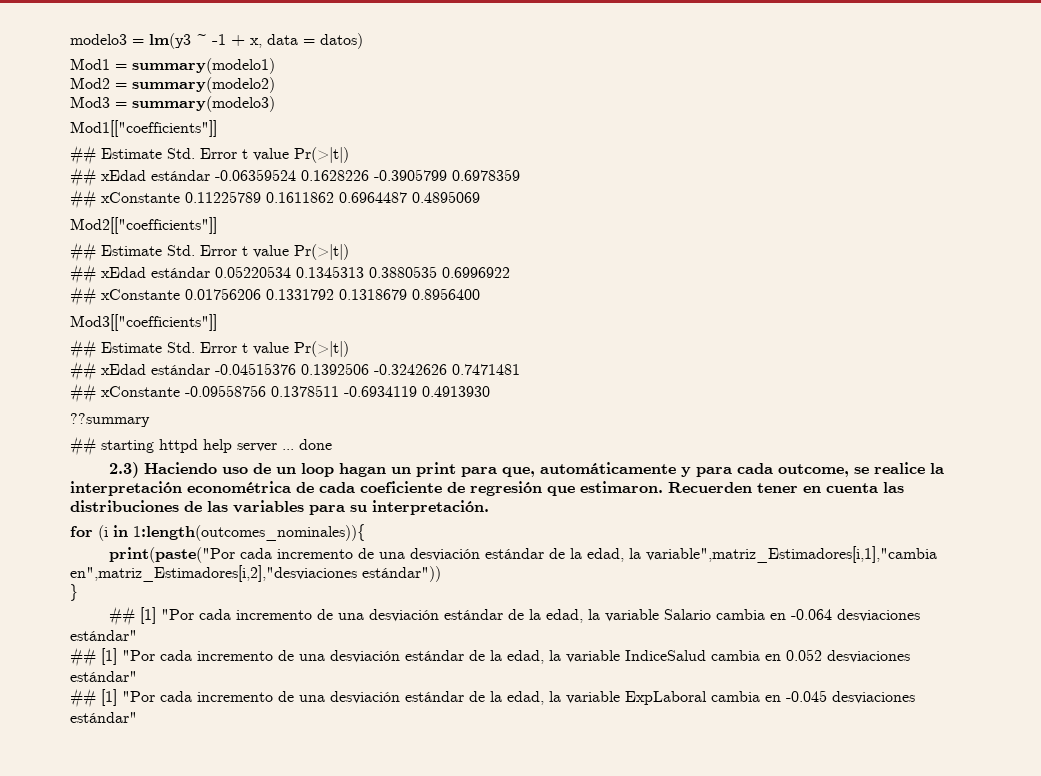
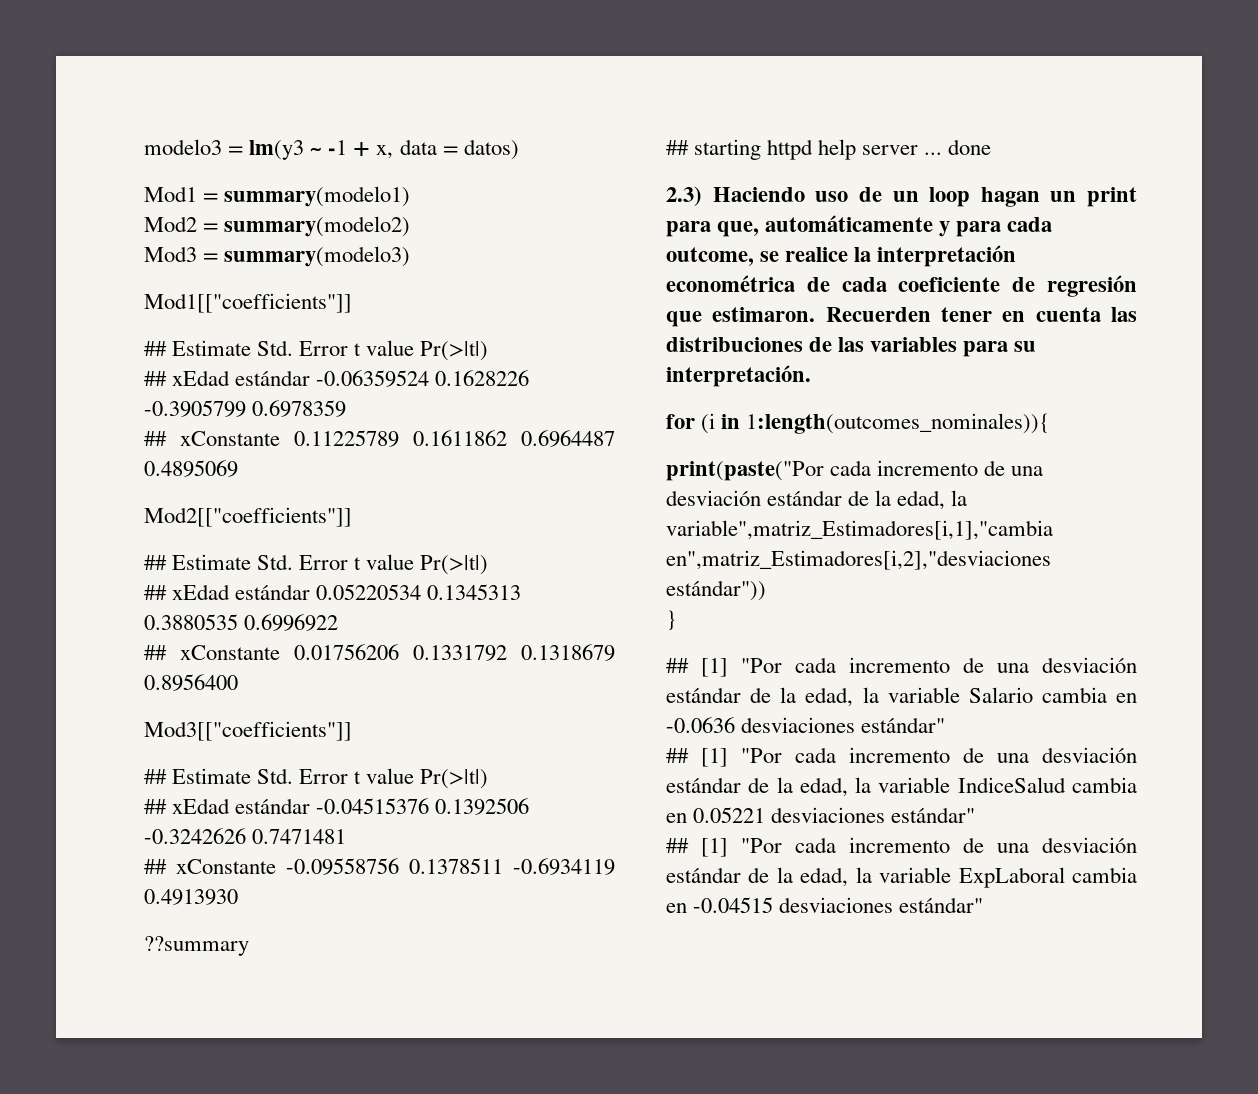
- ## [1] "Por cada incremento de una desviación estándar de la edad, la variable Salario cambia en -0.064 desviaciones estándar"
+ ## [1] "Por cada incremento de una desviación estándar de la edad, la variable Salario cambia en -0.0636 desviaciones estándar"
- ## [1] "Por cada incremento de una desviación estándar de la edad, la variable IndiceSalud cambia en 0.052 desviaciones estándar"
+ ## [1] "Por cada incremento de una desviación estándar de la edad, la variable IndiceSalud cambia en 0.05221 desviaciones estándar"
- ## [1] "Por cada incremento de una desviación estándar de la edad, la variable ExpLaboral cambia en -0.045 desviaciones estándar"
+ ## [1] "Por cada incremento de una desviación estándar de la edad, la variable ExpLaboral cambia en -0.04515 desviaciones estándar"

